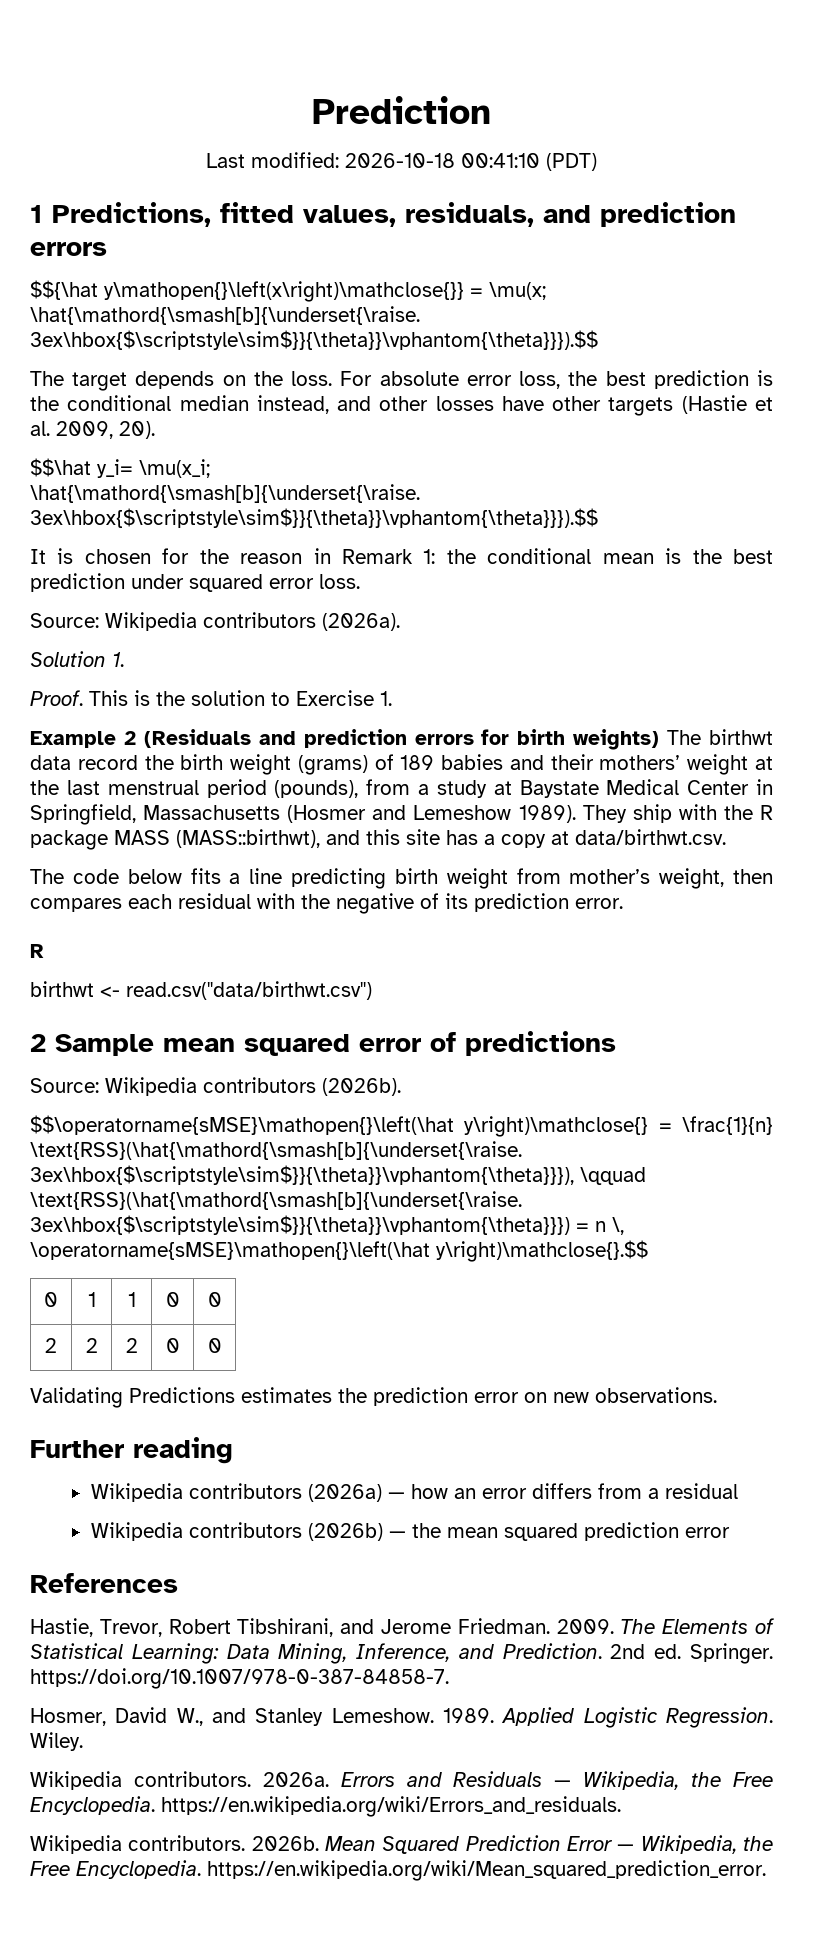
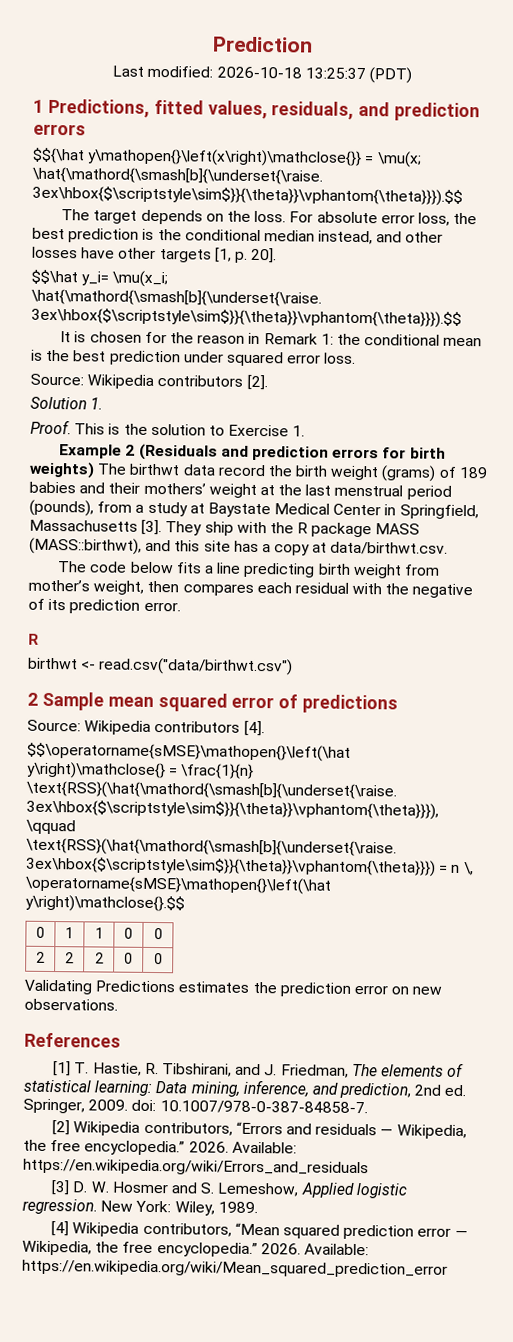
- Last modified: 2026-10-18 00:41:10 (PDT)
+ Last modified: 2026-10-18 13:25:37 (PDT)
- For absolute error loss, the best prediction is the conditional median instead, and other losses have other targets (Hastie et al. 2009, 20).
+ For absolute error loss, the best prediction is the conditional median instead, and other losses have other targets [1, p. 20].
- Source: Wikipedia contributors (2026a).
+ Source: Wikipedia contributors [2].
- Example 2 (Residuals and prediction errors for birth weights) The birthwt data record the birth weight (grams) of 189 babies and their mothers’ weight at the last menstrual period (pounds), from a study at Baystate Medical Center in Springfield, Massachusetts (Hosmer and Lemeshow 1989).
+ Example 2 (Residuals and prediction errors for birth weights) The birthwt data record the birth weight (grams) of 189 babies and their mothers’ weight at the last menstrual period (pounds), from a study at Baystate Medical Center in Springfield, Massachusetts [3].
- Source: Wikipedia contributors (2026b).
+ Source: Wikipedia contributors [4].
- Further reading
- Wikipedia contributors (2026a) — how an error differs from a residual
- Wikipedia contributors (2026b) — the mean squared prediction error
  References
- Hastie, Trevor, Robert Tibshirani, and Jerome Friedman. 2009. The Elements of Statistical Learning: Data Mining, Inference, and Prediction. 2nd ed. Springer. https://doi.org/10.1007/978-0-387-84858-7.
- Hosmer, David W., and Stanley Lemeshow. 1989. Applied Logistic Regression. Wiley.
- Wikipedia contributors. 2026a. Errors and Residuals — Wikipedia, the Free Encyclopedia. https://en.wikipedia.org/wiki/Errors_and_residuals.
- Wikipedia contributors. 2026b. Mean Squared Prediction Error — Wikipedia, the Free Encyclopedia. https://en.wikipedia.org/wiki/Mean_squared_prediction_error.
+ [1] T. Hastie, R. Tibshirani, and J. Friedman, The elements of statistical learning: Data mining, inference, and prediction, 2nd ed. Springer, 2009. doi: 10.1007/978-0-387-84858-7.
+ [2] Wikipedia contributors, “Errors and residuals — Wikipedia, the free encyclopedia.” 2026. Available: https://en.wikipedia.org/wiki/Errors_and_residuals
+ [3] D. W. Hosmer and S. Lemeshow, Applied logistic regression. New York: Wiley, 1989.
+ [4] Wikipedia contributors, “Mean squared prediction error — Wikipedia, the free encyclopedia.” 2026. Available: https://en.wikipedia.org/wiki/Mean_squared_prediction_error

